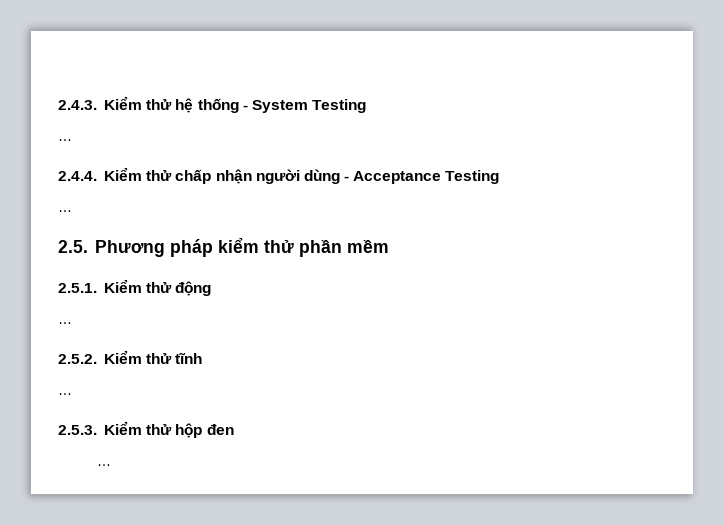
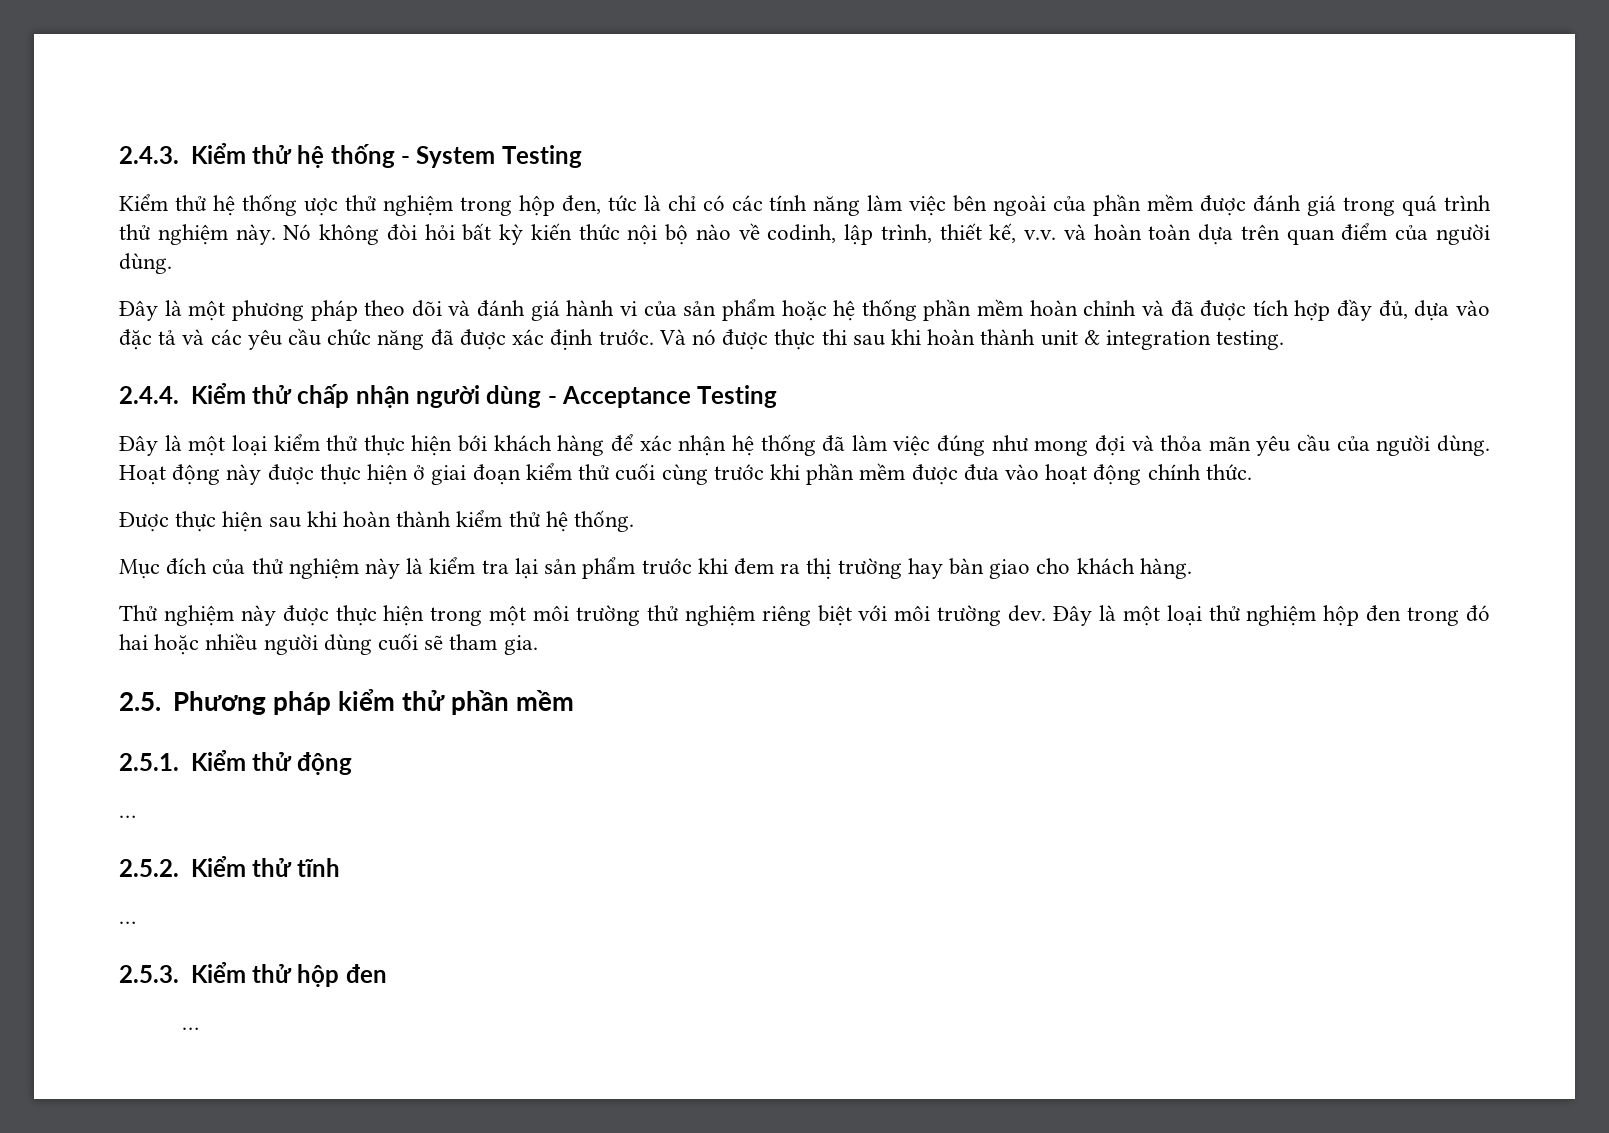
  2.4.3. Kiểm thử hệ thống - System Testing
- …
+ Kiểm thử hệ thống ược thử nghiệm trong hộp đen, tức là chỉ có các tính năng làm việc bên ngoài của phần mềm được đánh giá trong quá trình thử nghiệm này. Nó không đòi hỏi bất kỳ kiến thức nội bộ nào về codinh, lập trình, thiết kế, v.v. và hoàn toàn dựa trên quan điểm của người dùng.
+ Đây là một phương pháp theo dõi và đánh giá hành vi của sản phẩm hoặc hệ thống phần mềm hoàn chỉnh và đã được tích hợp đầy đủ, dựa vào đặc tả và các yêu cầu chức năng đã được xác định trước. Và nó được thực thi sau khi hoàn thành unit & integration testing.
  2.4.4. Kiểm thử chấp nhận người dùng - Acceptance Testing
- …
+ Đây là một loại kiểm thử thực hiện bới khách hàng để xác nhận hệ thống đã làm việc đúng như mong đợi và thỏa mãn yêu cầu của người dùng. Hoạt động này được thực hiện ở giai đoạn kiểm thử cuối cùng trước khi phần mềm được đưa vào hoạt động chính thức.
+ Được thực hiện sau khi hoàn thành kiểm thử hệ thống.
+ Mục đích của thử nghiệm này là kiểm tra lại sản phẩm trước khi đem ra thị trường hay bàn giao cho khách hàng.
+ Thử nghiệm này được thực hiện trong một môi trường thử nghiệm riêng biệt với môi trường dev. Đây là một loại thử nghiệm hộp đen trong đó hai hoặc nhiều người dùng cuối sẽ tham gia.

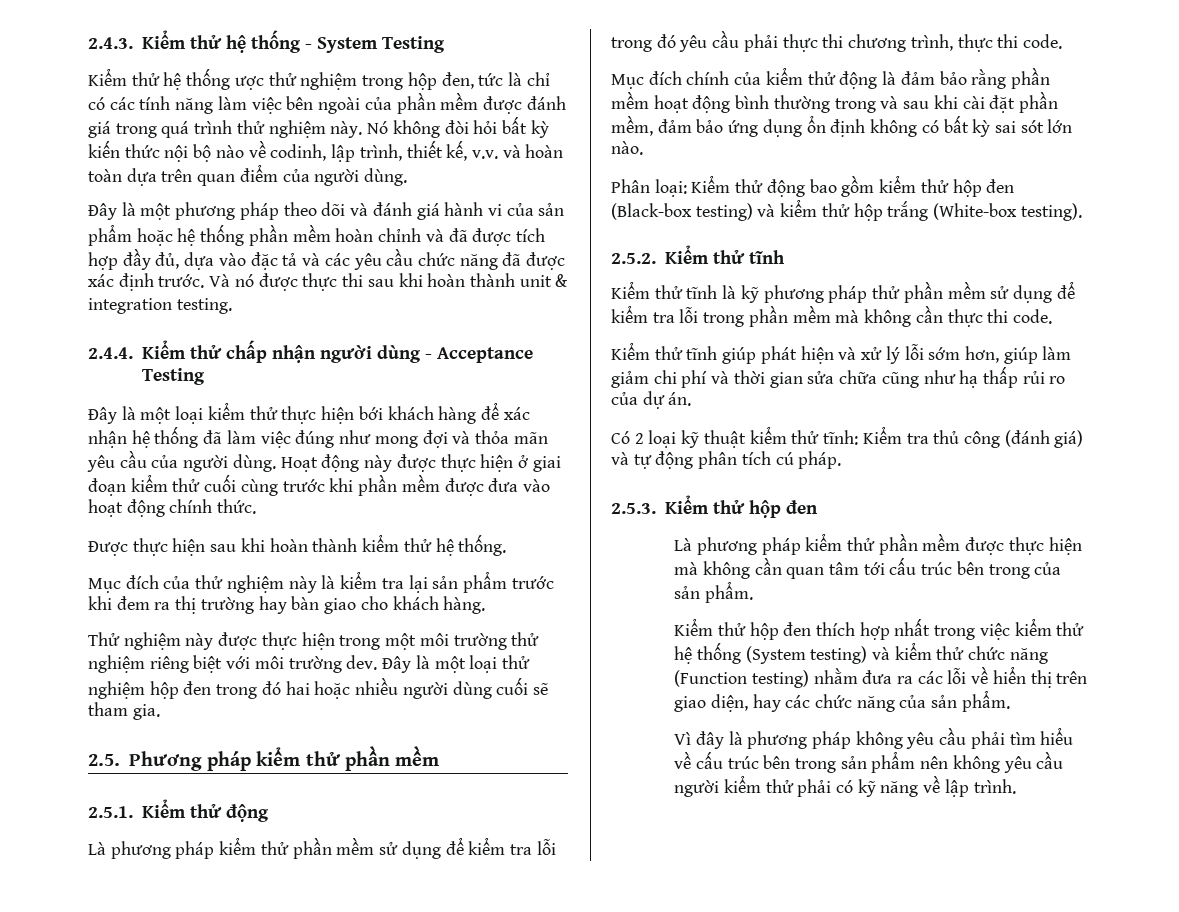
  2.5.1. Kiểm thử động
- …
+ Là phương pháp kiểm thử phần mềm sử dụng để kiểm tra lỗi trong đó yêu cầu phải thực thi chương trình, thực thi code.
+ Mục đích chính của kiểm thử động là đảm bảo rằng phần mềm hoạt động bình thường trong và sau khi cài đặt phần mềm, đảm bảo ứng dụng ổn định không có bất kỳ sai sót lớn nào.
+ Phân loại: Kiểm thử động bao gồm kiểm thử hộp đen (Black-box testing) và kiểm thử hộp trắng (White-box testing).
  2.5.2. Kiểm thử tĩnh
- …
+ Kiểm thử tĩnh là kỹ phương pháp thử phần mềm sử dụng để kiểm tra lỗi trong phần mềm mà không cần thực thi code.
+ Kiểm thử tĩnh giúp phát hiện và xử lý lỗi sớm hơn, giúp làm giảm chi phí và thời gian sửa chữa cũng như hạ thấp rủi ro của dự án.
+ Có 2 loại kỹ thuật kiểm thử tĩnh: Kiểm tra thủ công (đánh giá) và tự động phân tích cú pháp.
  2.5.3. Kiểm thử hộp đen
- …
+ Là phương pháp kiểm thử phần mềm được thực hiện mà không cần quan tâm tới cấu trúc bên trong của sản phẩm.
+ Kiểm thử hộp đen thích hợp nhất trong việc kiểm thử hệ thống (System testing) và kiểm thử chức năng (Function testing) nhằm đưa ra các lỗi về hiển thị trên giao diện, hay các chức năng của sản phẩm.
+ Vì đây là phương pháp không yêu cầu phải tìm hiểu về cấu trúc bên trong sản phẩm nên không yêu cầu người kiểm thử phải có kỹ năng về lập trình.

